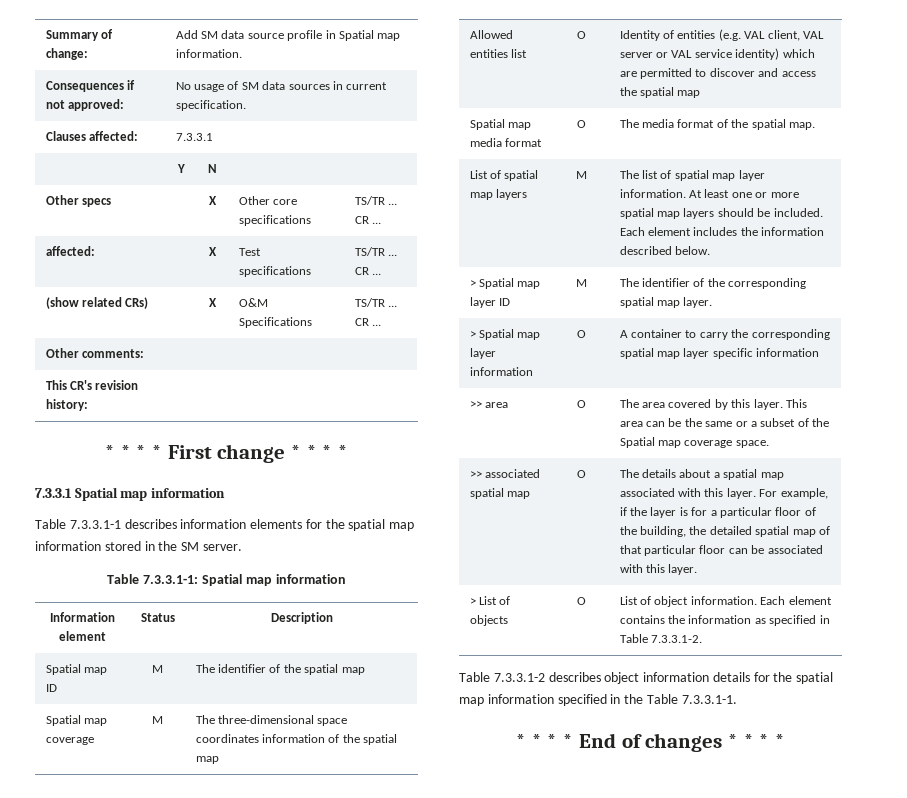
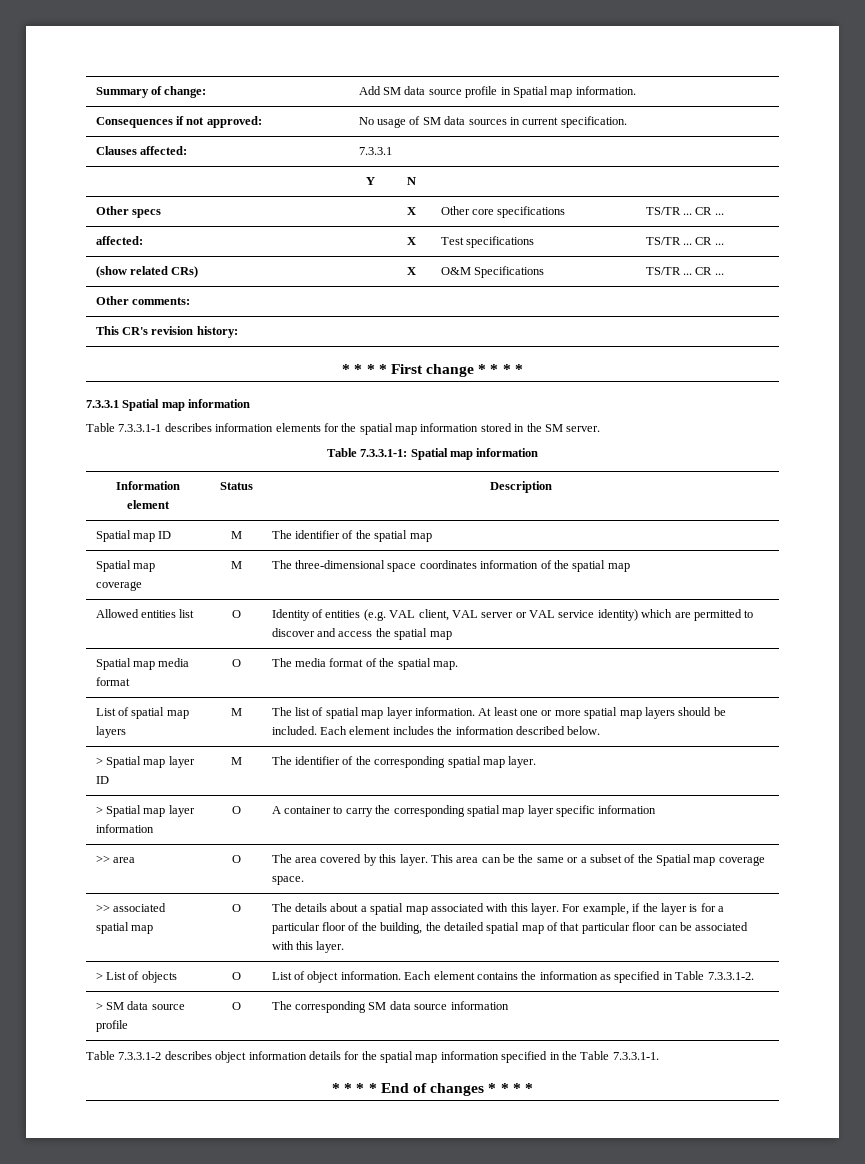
+ > SM data source profile | O | The corresponding SM data source information

